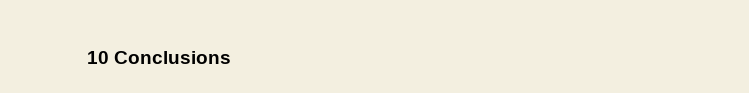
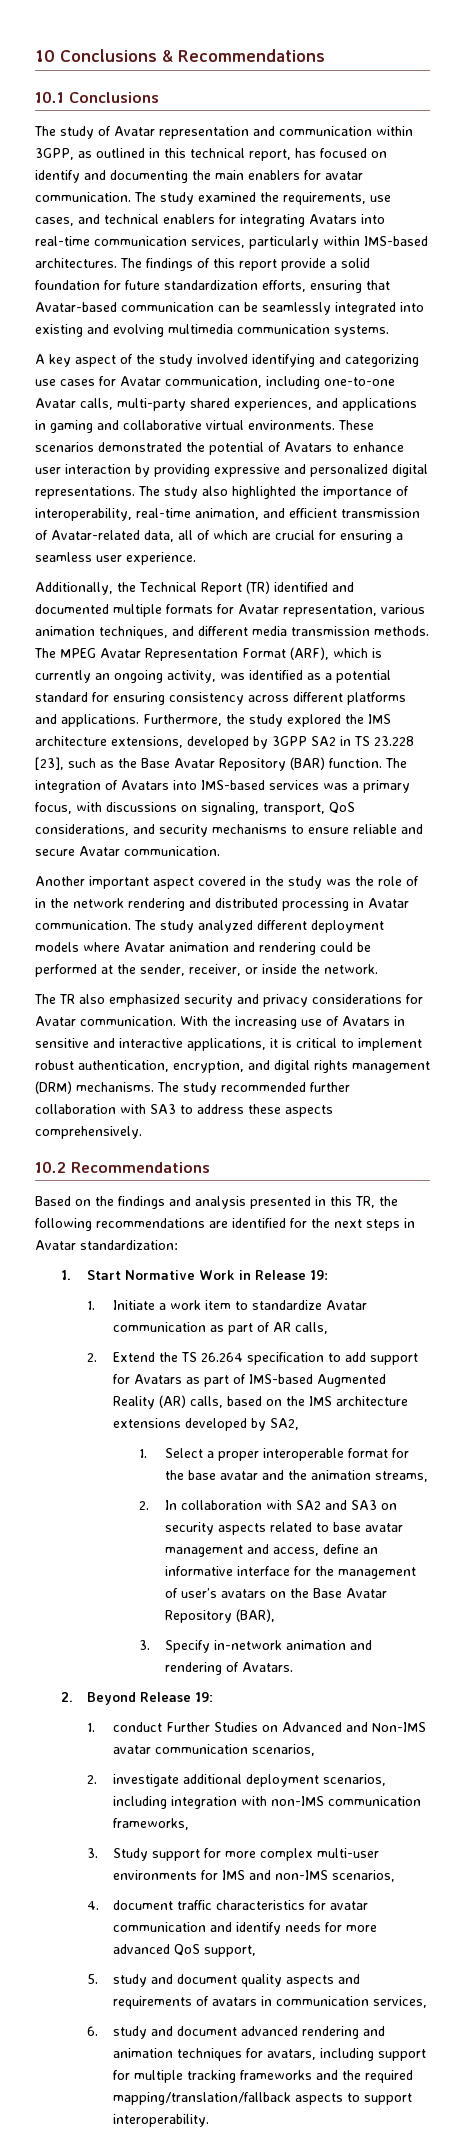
- 10 Conclusions
+ 10 Conclusions & Recommendations
+ 10.1 Conclusions
+ The study of Avatar representation and communication within 3GPP, as outlined in this technical report, has focused on identify and documenting the main enablers for avatar communication. The study examined the requirements, use cases, and technical enablers for integrating Avatars into real-time communication services, particularly within IMS-based architectures. The findings of this report provide a solid foundation for future standardization efforts, ensuring that Avatar-based communication can be seamlessly integrated into existing and evolving multimedia communication systems.
+ A key aspect of the study involved identifying and categorizing use cases for Avatar communication, including one-to-one Avatar calls, multi-party shared experiences, and applications in gaming and collaborative virtual environments. These scenarios demonstrated the potential of Avatars to enhance user interaction by providing expressive and personalized digital representations. The study also highlighted the importance of interoperability, real-time animation, and efficient transmission of Avatar-related data, all of which are crucial for ensuring a seamless user experience.
+ Additionally, the Technical Report (TR) identified and documented multiple formats for Avatar representation, various animation techniques, and different media transmission methods. The MPEG Avatar Representation Format (ARF), which is currently an ongoing activity, was identified as a potential standard for ensuring consistency across different platforms and applications. Furthermore, the study explored the IMS architecture extensions, developed by 3GPP SA2 in TS 23.228 [23], such as the Base Avatar Repository (BAR) function. The integration of Avatars into IMS-based services was a primary focus, with discussions on signaling, transport, QoS considerations, and security mechanisms to ensure reliable and secure Avatar communication.
+ Another important aspect covered in the study was the role of in the network rendering and distributed processing in Avatar communication. The study analyzed different deployment models where Avatar animation and rendering could be performed at the sender, receiver, or inside the network.
+ The TR also emphasized security and privacy considerations for Avatar communication. With the increasing use of Avatars in sensitive and interactive applications, it is critical to implement robust authentication, encryption, and digital rights management (DRM) mechanisms. The study recommended further collaboration with SA3 to address these aspects comprehensively.
+ 10.2 Recommendations
+ Based on the findings and analysis presented in this TR, the following recommendations are identified for the next steps in Avatar standardization:
+ 1. Start Normative Work in Release 19:
+ 1. Initiate a work item to standardize Avatar communication as part of AR calls,
+ 2. Extend the TS 26.264 specification to add support for Avatars as part of IMS-based Augmented Reality (AR) calls, based on the IMS architecture extensions developed by SA2,
+ 1. Select a proper interoperable format for the base avatar and the animation streams,
+ 2. In collaboration with SA2 and SA3 on security aspects related to base avatar management and access, define an informative interface for the management of user’s avatars on the Base Avatar Repository (BAR),
+ 3. Specify in-network animation and rendering of Avatars.
+ 2. Beyond Release 19:
+ 1. conduct Further Studies on Advanced and Non-IMS avatar communication scenarios,
+ 2. investigate additional deployment scenarios, including integration with non-IMS communication frameworks,
+ 3. Study support for more complex multi-user environments for IMS and non-IMS scenarios,
+ 4. document traffic characteristics for avatar communication and identify needs for more advanced QoS support,
+ 5. study and document quality aspects and requirements of avatars in communication services,
+ 6. study and document advanced rendering and animation techniques for avatars, including support for multiple tracking frameworks and the required mapping/translation/fallback aspects to support interoperability.

